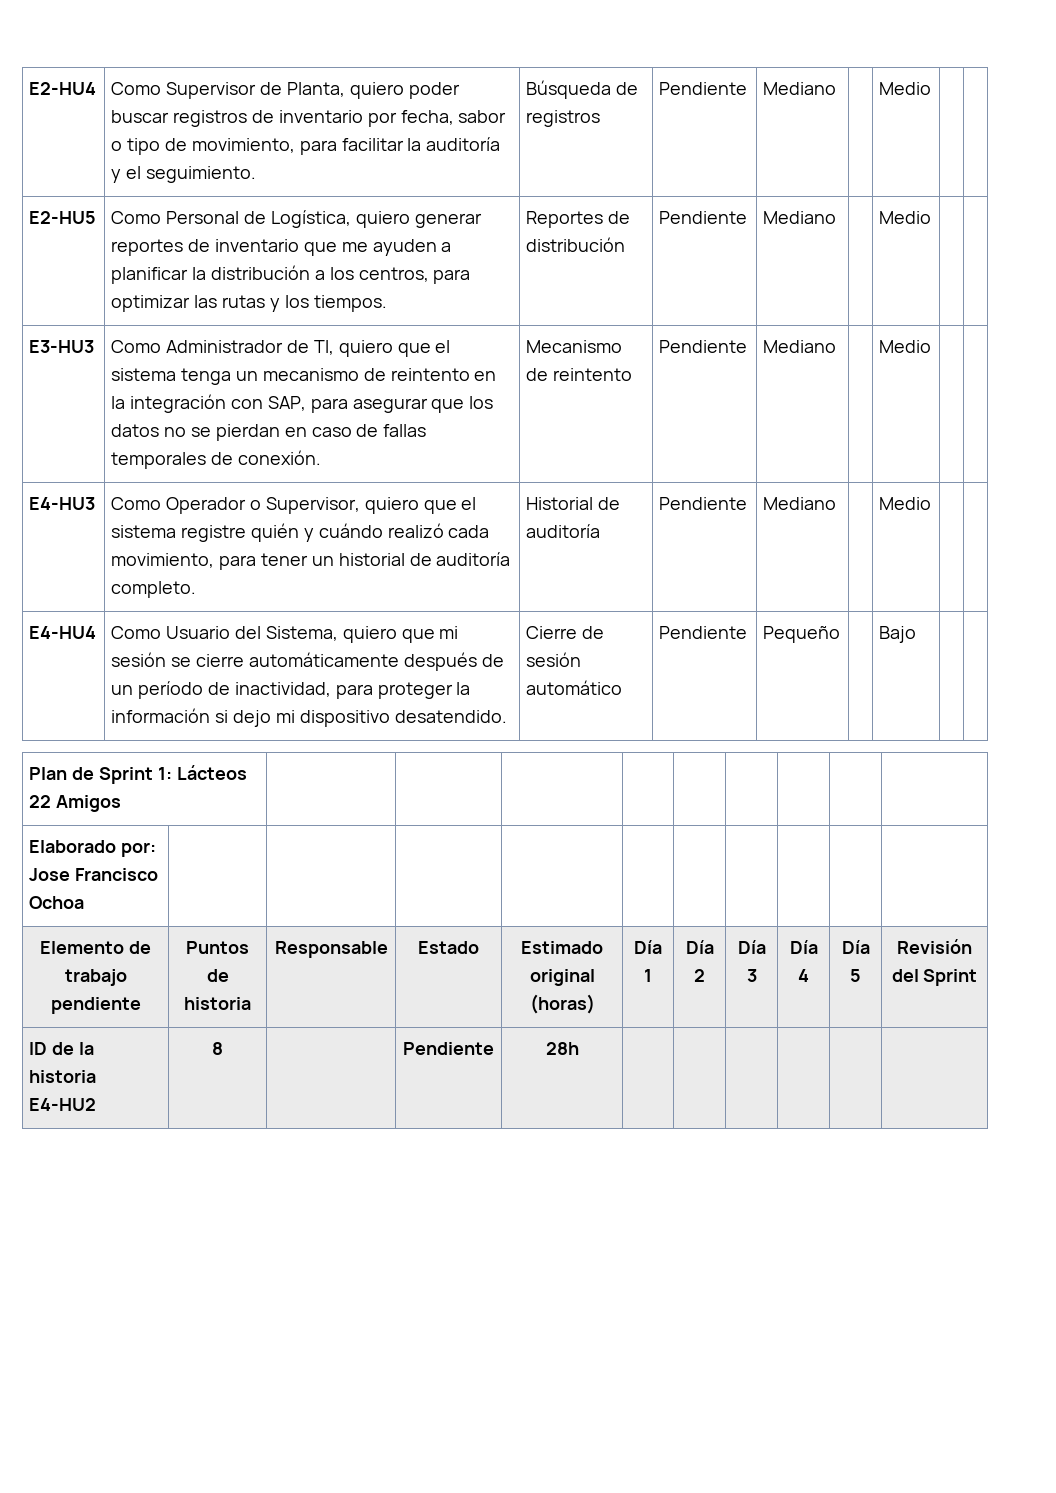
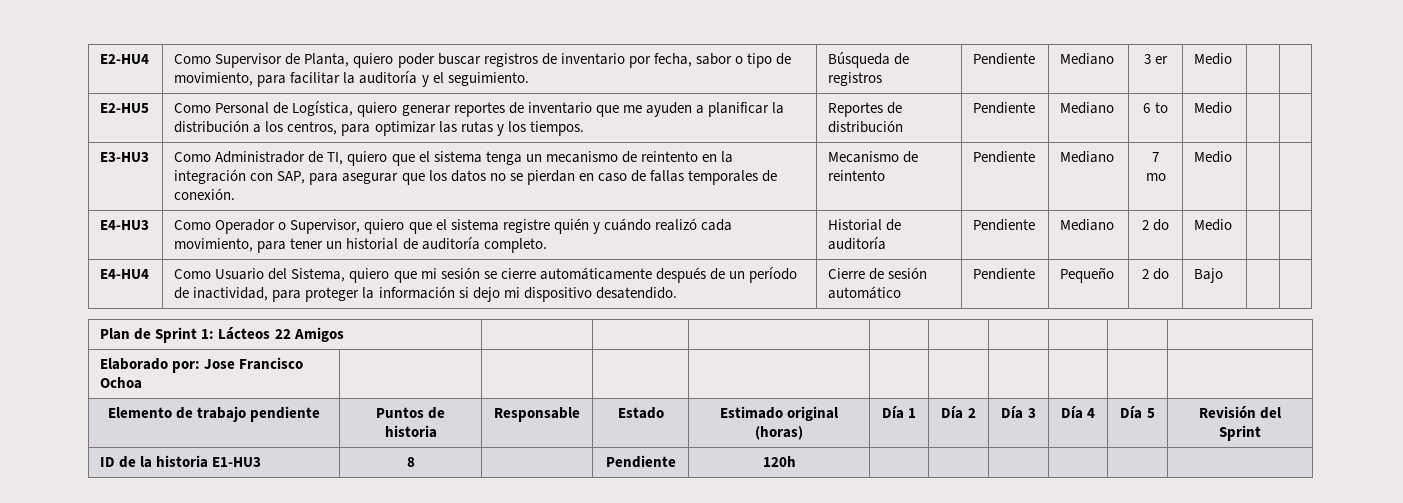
- E2-HU4 | Como Supervisor de Planta, quiero poder buscar registros de inventario por fecha, sabor o tipo de movimiento, para facilitar la auditoría y el seguimiento. | Búsqueda de registros | Pendiente | Mediano | | Medio | |
+ E2-HU4 | Como Supervisor de Planta, quiero poder buscar registros de inventario por fecha, sabor o tipo de movimiento, para facilitar la auditoría y el seguimiento. | Búsqueda de registros | Pendiente | Mediano | 3 er | Medio | |
- E2-HU5 | Como Personal de Logística, quiero generar reportes de inventario que me ayuden a planificar la distribución a los centros, para optimizar las rutas y los tiempos. | Reportes de distribución | Pendiente | Mediano | | Medio | |
+ E2-HU5 | Como Personal de Logística, quiero generar reportes de inventario que me ayuden a planificar la distribución a los centros, para optimizar las rutas y los tiempos. | Reportes de distribución | Pendiente | Mediano | 6 to | Medio | |
+ 7 mo
- E4-HU3 | Como Operador o Supervisor, quiero que el sistema registre quién y cuándo realizó cada movimiento, para tener un historial de auditoría completo. | Historial de auditoría | Pendiente | Mediano | | Medio | |
+ E4-HU3 | Como Operador o Supervisor, quiero que el sistema registre quién y cuándo realizó cada movimiento, para tener un historial de auditoría completo. | Historial de auditoría | Pendiente | Mediano | 2 do | Medio | |
- E4-HU4 | Como Usuario del Sistema, quiero que mi sesión se cierre automáticamente después de un período de inactividad, para proteger la información si dejo mi dispositivo desatendido. | Cierre de sesión automático | Pendiente | Pequeño | | Bajo | |
+ E4-HU4 | Como Usuario del Sistema, quiero que mi sesión se cierre automáticamente después de un período de inactividad, para proteger la información si dejo mi dispositivo desatendido. | Cierre de sesión automático | Pendiente | Pequeño | 2 do | Bajo | |
- ID de la historia E4-HU2 | 8 | | Pendiente | 28h | | | | | |
+ ID de la historia E1-HU3 | 8 | | Pendiente | 120h | | | | | |

